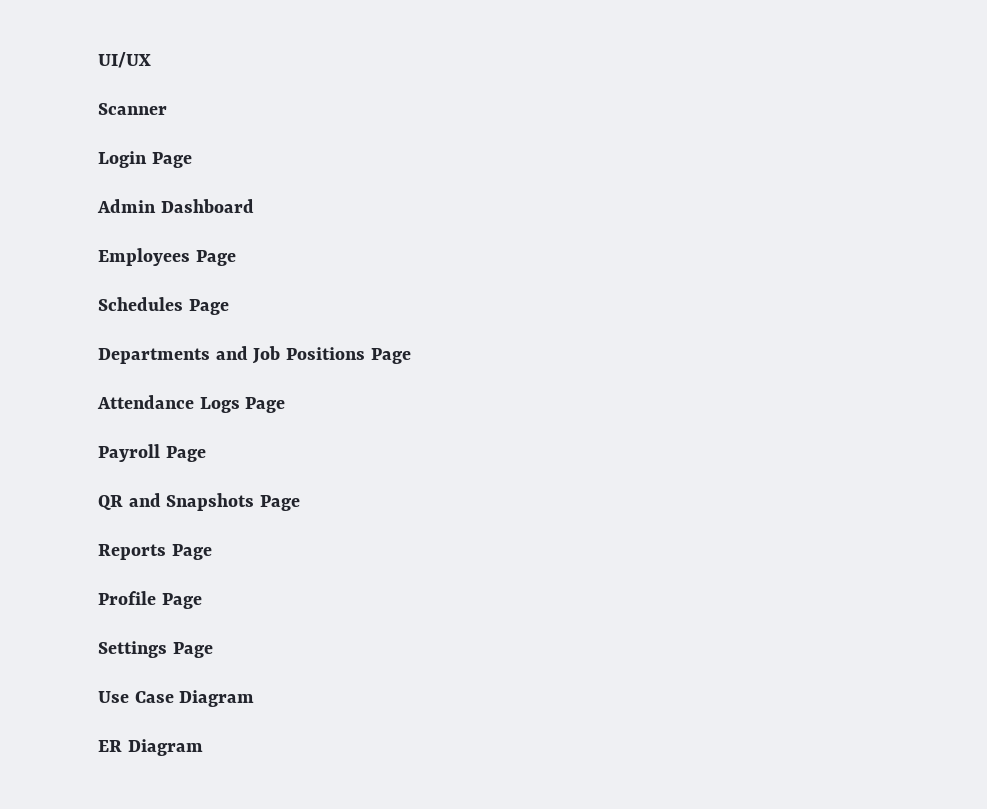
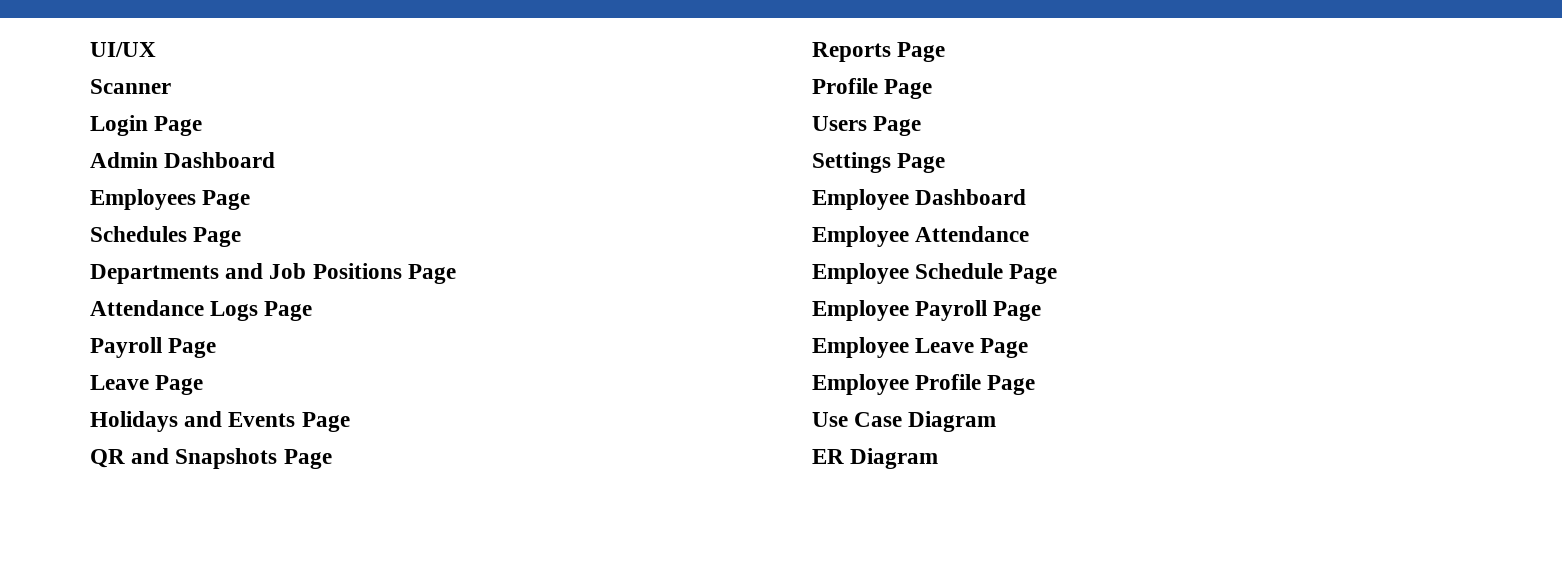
  Attendance Logs Page
  Payroll Page
+ Leave Page
+ Holidays and Events Page
+ Users Page
+ Employee Dashboard
+ Employee Attendance
+ Employee Schedule Page
+ Employee Payroll Page
+ Employee Leave Page
+ Employee Profile Page

